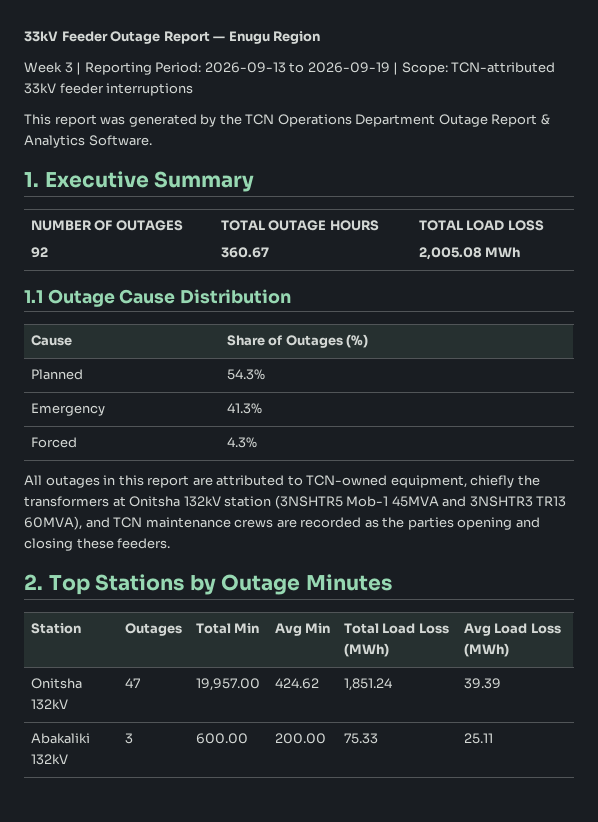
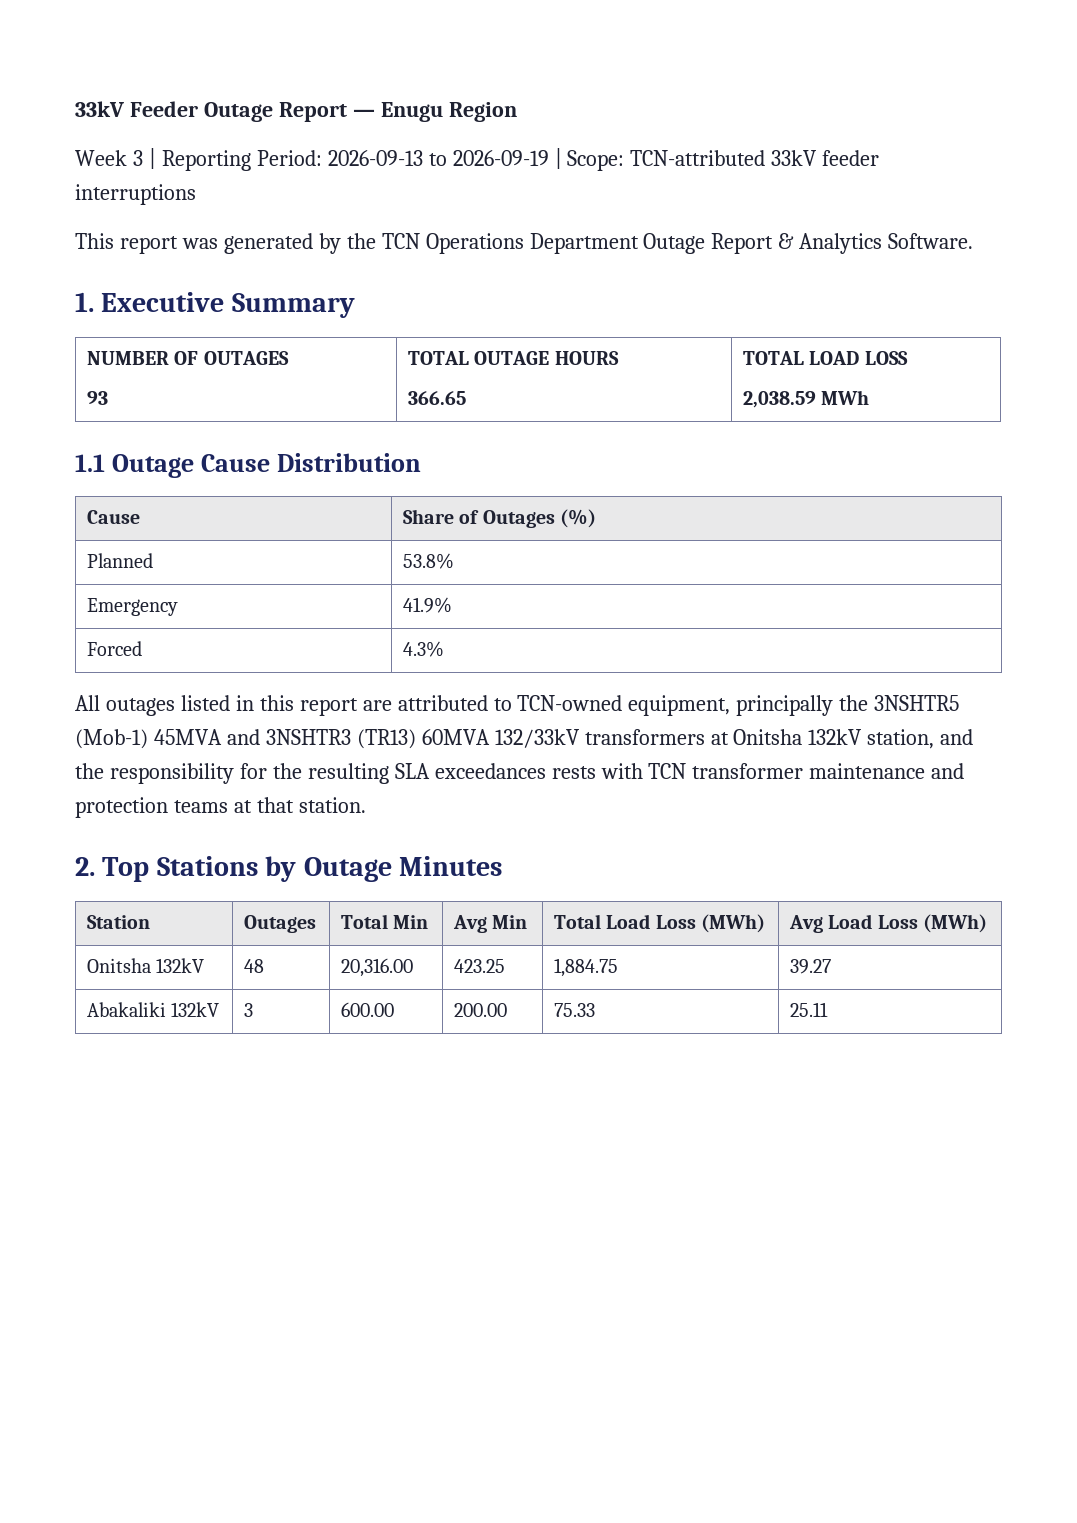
  NUMBER OF OUTAGES
- 92 | TOTAL OUTAGE HOURS
- 360.67 | TOTAL LOAD LOSS
- 2,005.08 MWh
+ 93 | TOTAL OUTAGE HOURS
+ 366.65 | TOTAL LOAD LOSS
+ 2,038.59 MWh
- Planned | 54.3%
+ Planned | 53.8%
- Emergency | 41.3%
+ Emergency | 41.9%
- All outages in this report are attributed to TCN-owned equipment, chiefly the transformers at Onitsha 132kV station (3NSHTR5 Mob-1 45MVA and 3NSHTR3 TR13 60MVA), and TCN maintenance crews are recorded as the parties opening and closing these feeders.
+ All outages listed in this report are attributed to TCN-owned equipment, principally the 3NSHTR5 (Mob-1) 45MVA and 3NSHTR3 (TR13) 60MVA 132/33kV transformers at Onitsha 132kV station, and the responsibility for the resulting SLA exceedances rests with TCN transformer maintenance and protection teams at that station.
- Onitsha 132kV | 47 | 19,957.00 | 424.62 | 1,851.24 | 39.39
+ Onitsha 132kV | 48 | 20,316.00 | 423.25 | 1,884.75 | 39.27

